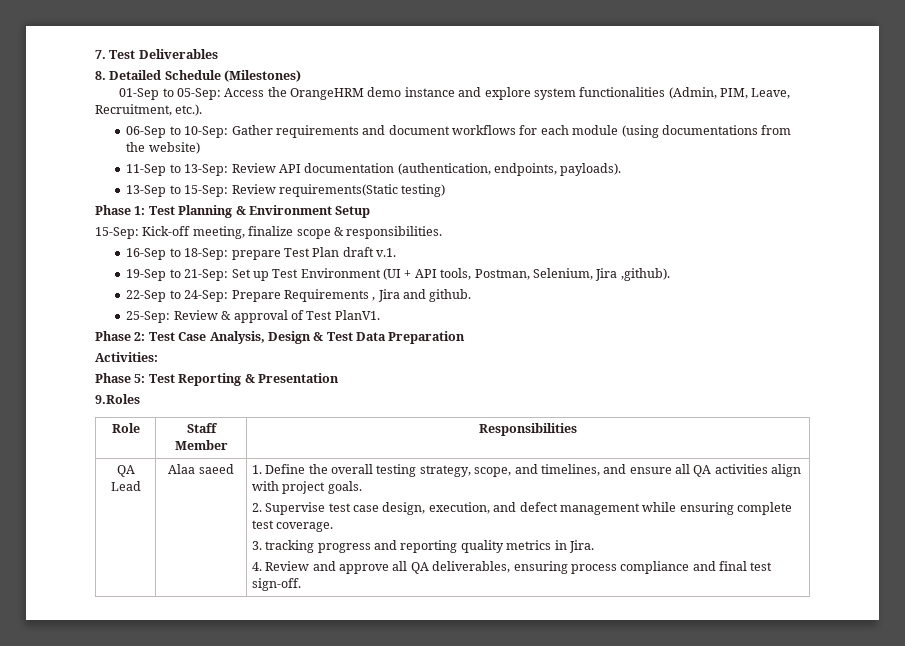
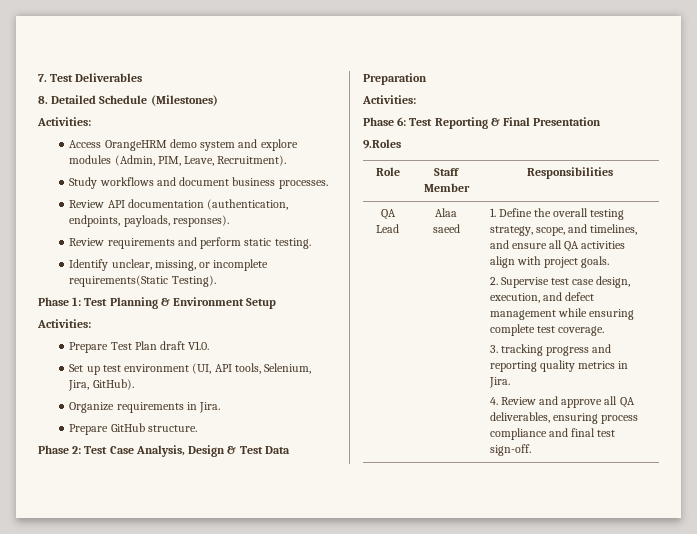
  8. Detailed Schedule (Milestones)
- 01-Sep to 05-Sep: Access the OrangeHRM demo instance and explore system functionalities (Admin, PIM, Leave, Recruitment, etc.).
- 06-Sep to 10-Sep: Gather requirements and document workflows for each module (using documentations from the website)
- 11-Sep to 13-Sep: Review API documentation (authentication, endpoints, payloads).
- 13-Sep to 15-Sep: Review requirements(Static testing)
+ Activities:
+ Access OrangeHRM demo system and explore modules (Admin, PIM, Leave, Recruitment).
+ Study workflows and document business processes.
+ Review API documentation (authentication, endpoints, payloads, responses).
+ Review requirements and perform static testing.
+ Identify unclear, missing, or incomplete requirements(Static Testing).
  Phase 1: Test Planning & Environment Setup
- 15-Sep: Kick-off meeting, finalize scope & responsibilities.
- 16-Sep to 18-Sep: prepare Test Plan draft v.1.
- 19-Sep to 21-Sep: Set up Test Environment (UI + API tools, Postman, Selenium, Jira ,github).
- 22-Sep to 24-Sep: Prepare Requirements , Jira and github.
- 25-Sep: Review & approval of Test PlanV1.
+ Activities:
+ Prepare Test Plan draft V1.0.
+ Set up test environment (UI, API tools, Selenium, Jira, GitHub).
+ Organize requirements in Jira.
+ Prepare GitHub structure.
- Phase 5: Test Reporting & Presentation
+ Phase 6: Test Reporting & Final Presentation

